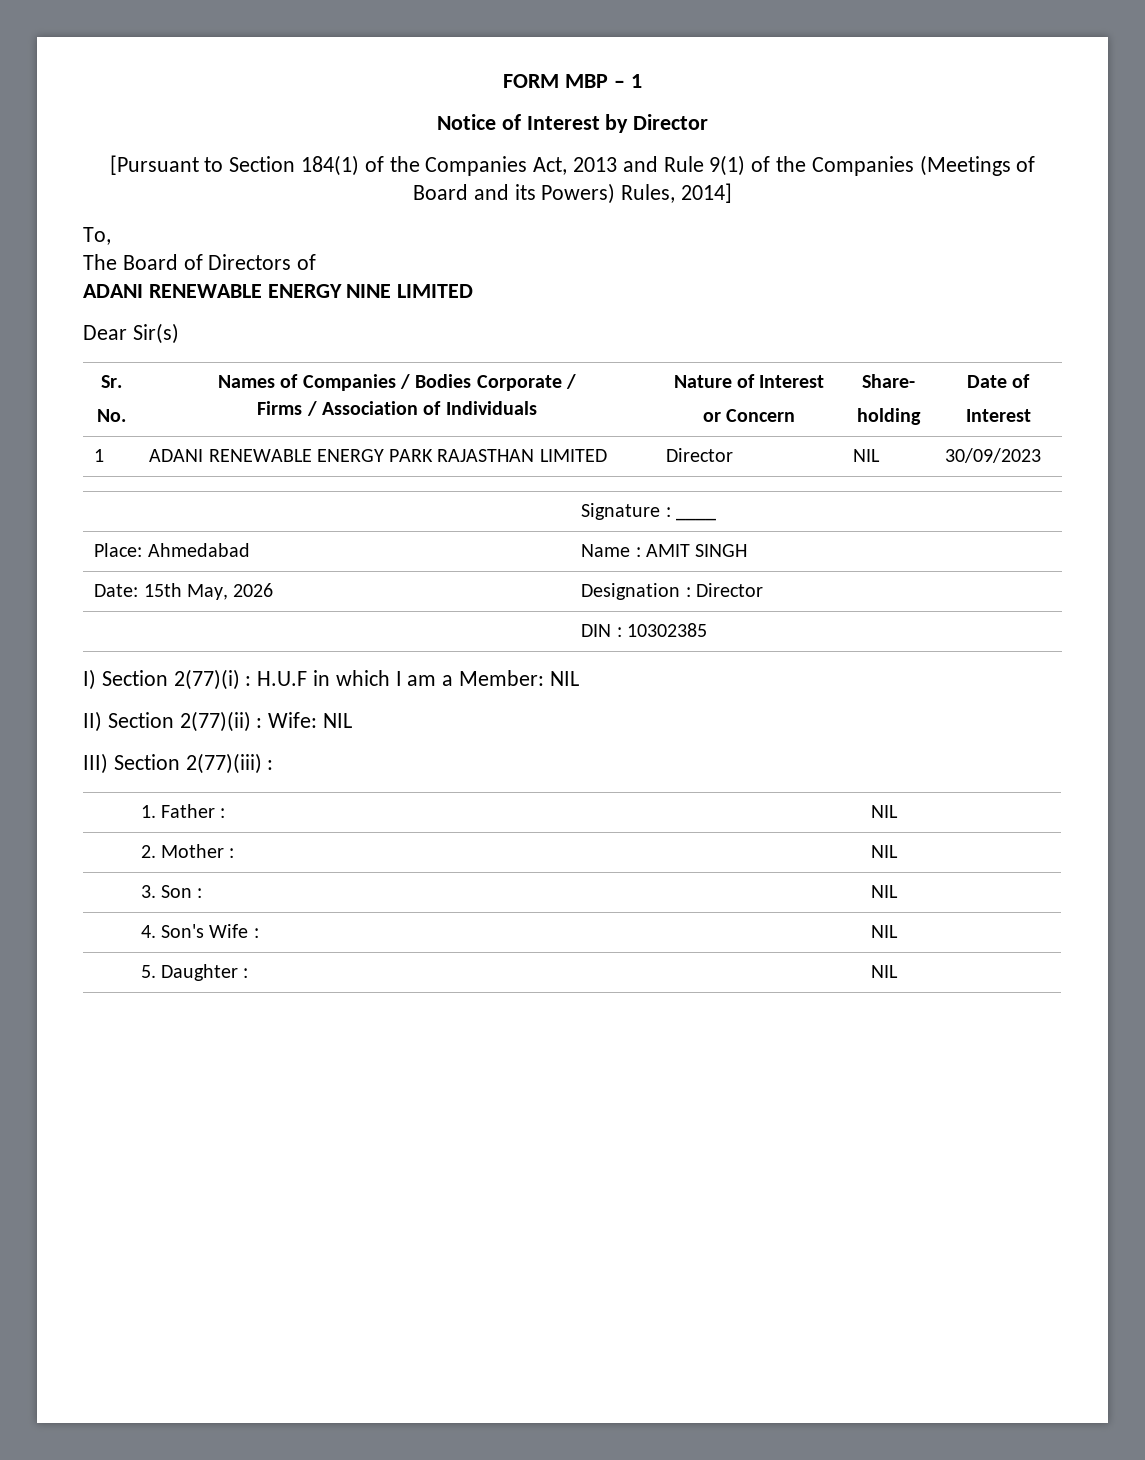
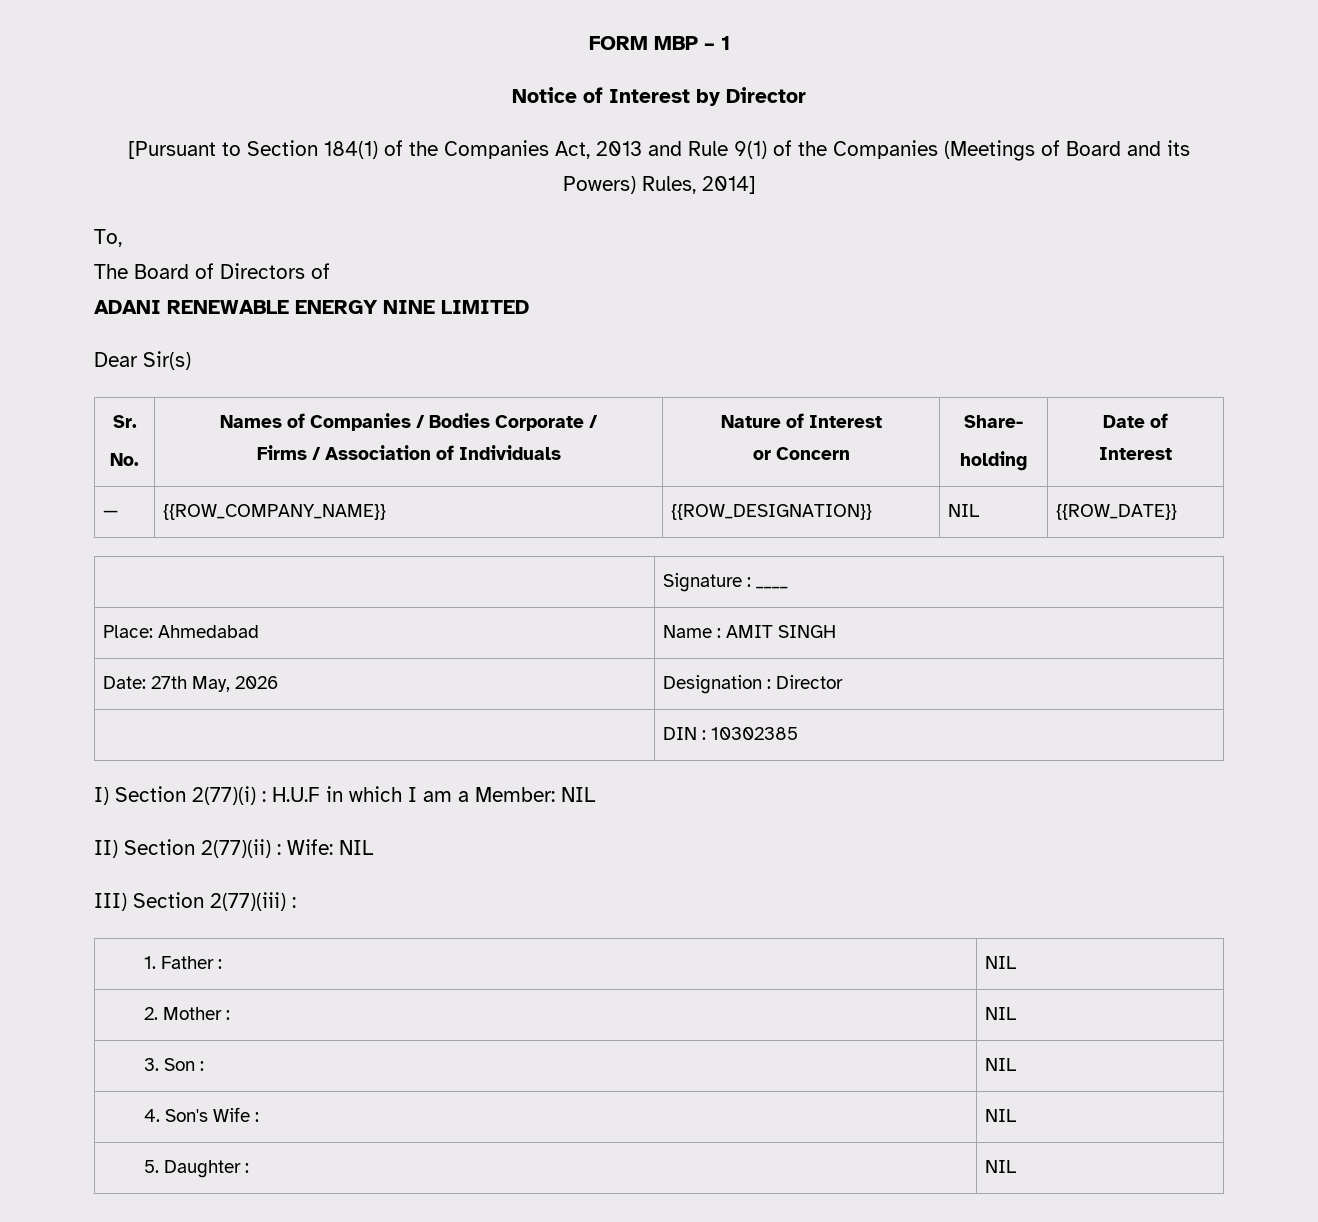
- 1 | ADANI RENEWABLE ENERGY PARK RAJASTHAN LIMITED | Director | NIL | 30/09/2023
+ — | {{ROW_COMPANY_NAME}} | {{ROW_DESIGNATION}} | NIL | {{ROW_DATE}}
- Date: 15th May, 2026 | Designation : Director
+ Date: 27th May, 2026 | Designation : Director

